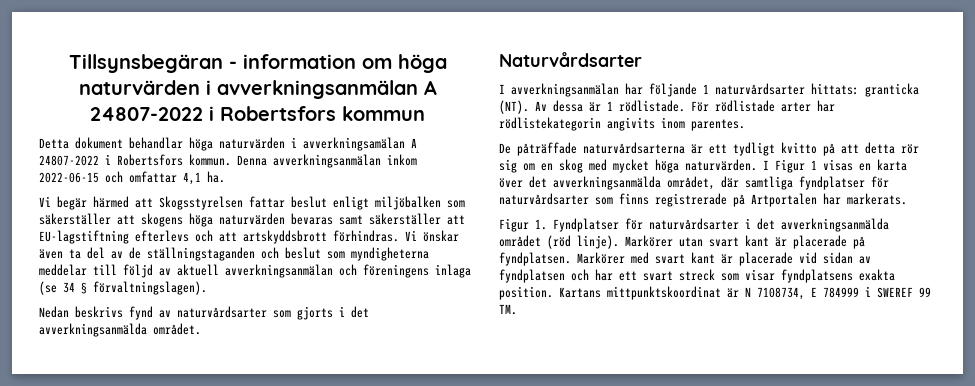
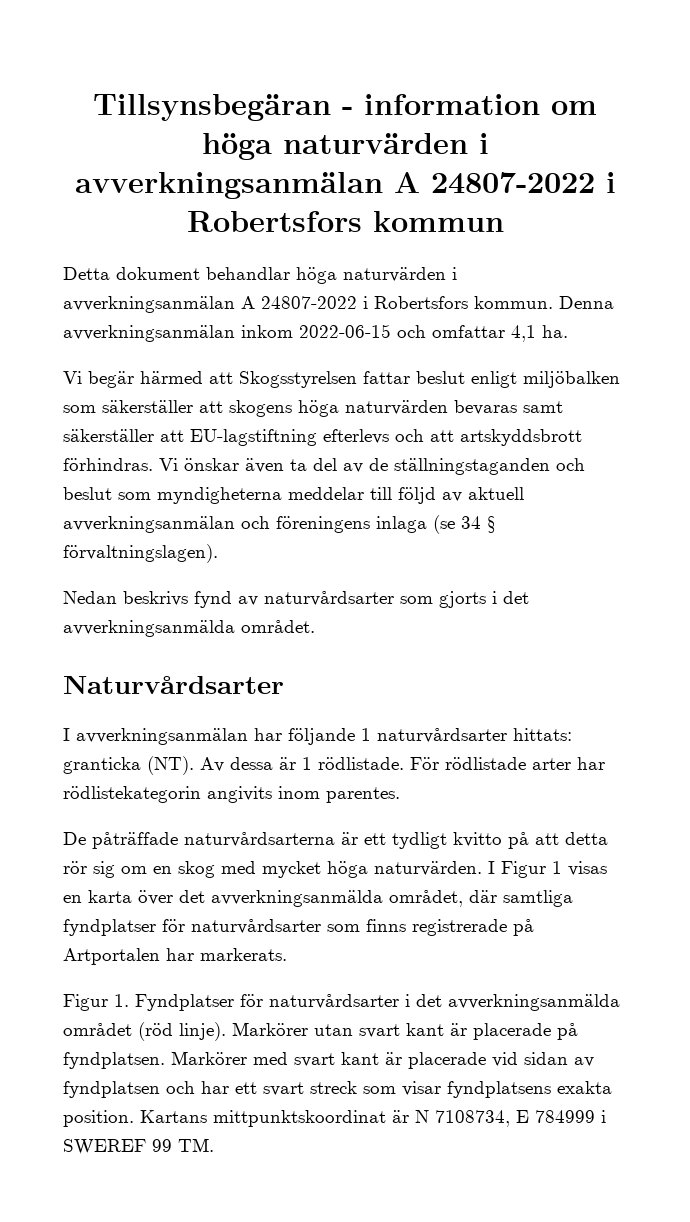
- Detta dokument behandlar höga naturvärden i avverkningsamälan A 24807-2022 i Robertsfors kommun.
+ Detta dokument behandlar höga naturvärden i avverkningsanmälan A 24807-2022 i Robertsfors kommun.

